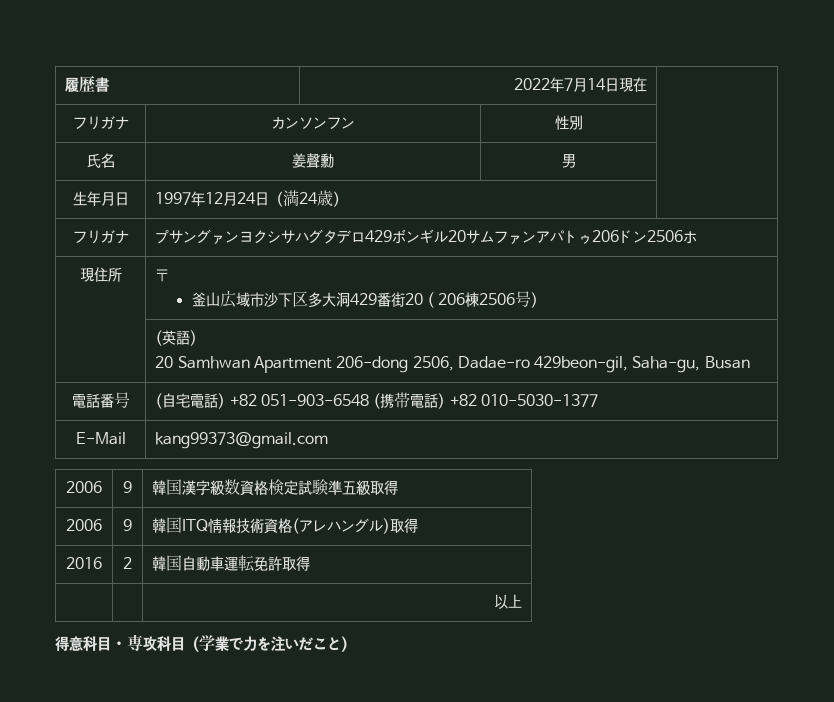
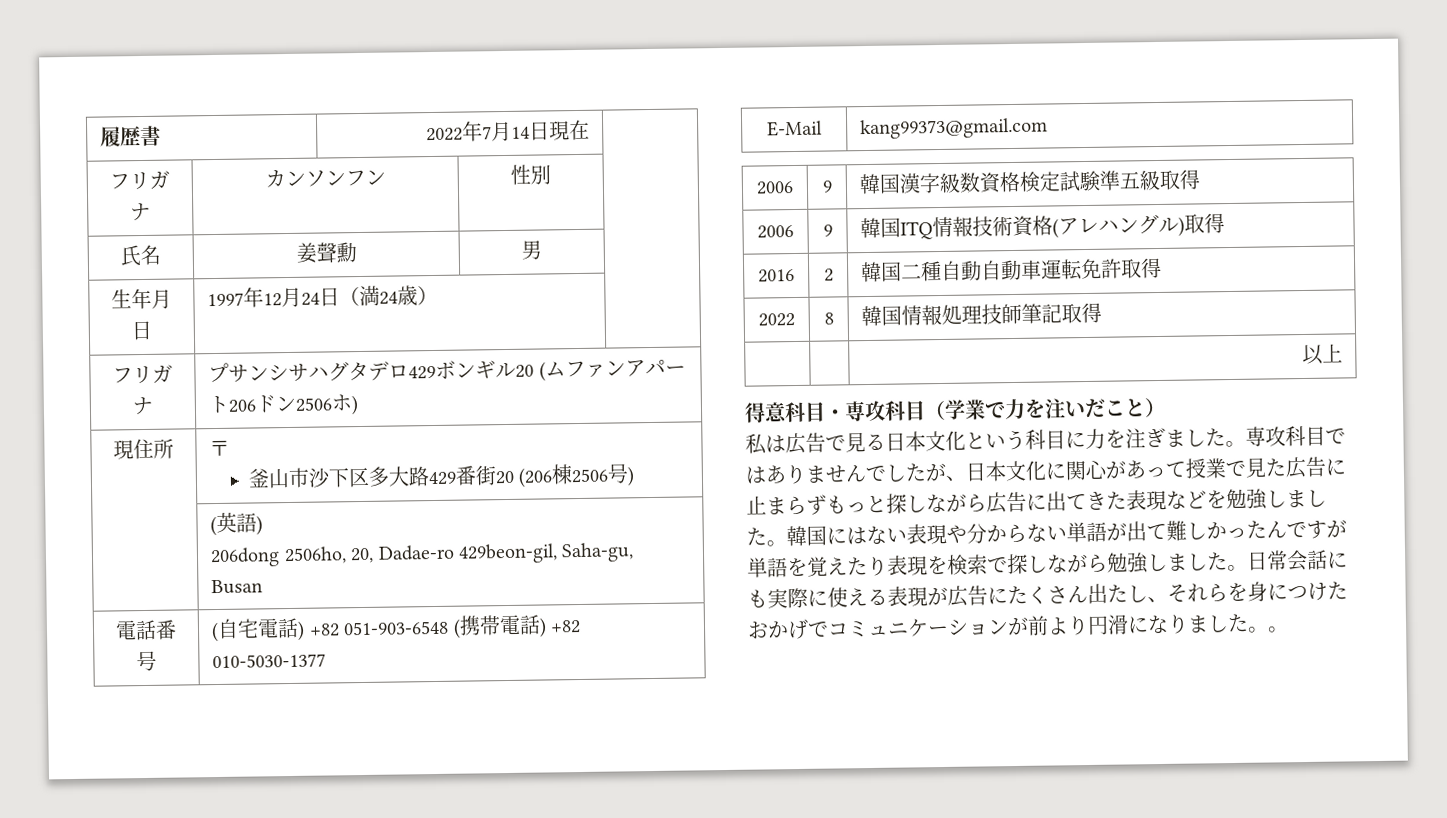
- フリガナ | プサングァンヨクシサハグタデロ429ボンギル20サムファンアパトゥ206ドン2506ホ
+ フリガナ | プサンシサハグタデロ429ボンギル20 (ムファンアパート206ドン2506ホ)
  現住所 | 〒
- 釜山広域市沙下区多大洞429番街20 ( 206棟2506号)
+ 釜山市沙下区多大路429番街20 (206棟2506号)
  | (英語)
- 20 Samhwan Apartment 206-dong 2506, Dadae-ro 429beon-gil, Saha-gu, Busan
+ 206dong 2506ho, 20, Dadae-ro 429beon-gil, Saha-gu, Busan
- 2016 | 2 | 韓国自動車運転免許取得
+ 2016 | 2 | 韓国二種自動自動車運転免許取得
+ 2022 | 8 | 韓国情報処理技師筆記取得
+ 私は広告で見る日本文化という科目に力を注ぎました。専攻科目ではありませんでしたが、日本文化に関心があって授業で見た広告に止まらずもっと探しながら広告に出てきた表現などを勉強しました。韓国にはない表現や分からない単語が出て難しかったんですが単語を覚えたり表現を検索で探しながら勉強しました。日常会話にも実際に使える表現が広告にたくさん出たし、それらを身につけたおかげでコミュニケーションが前より円滑になりました。。

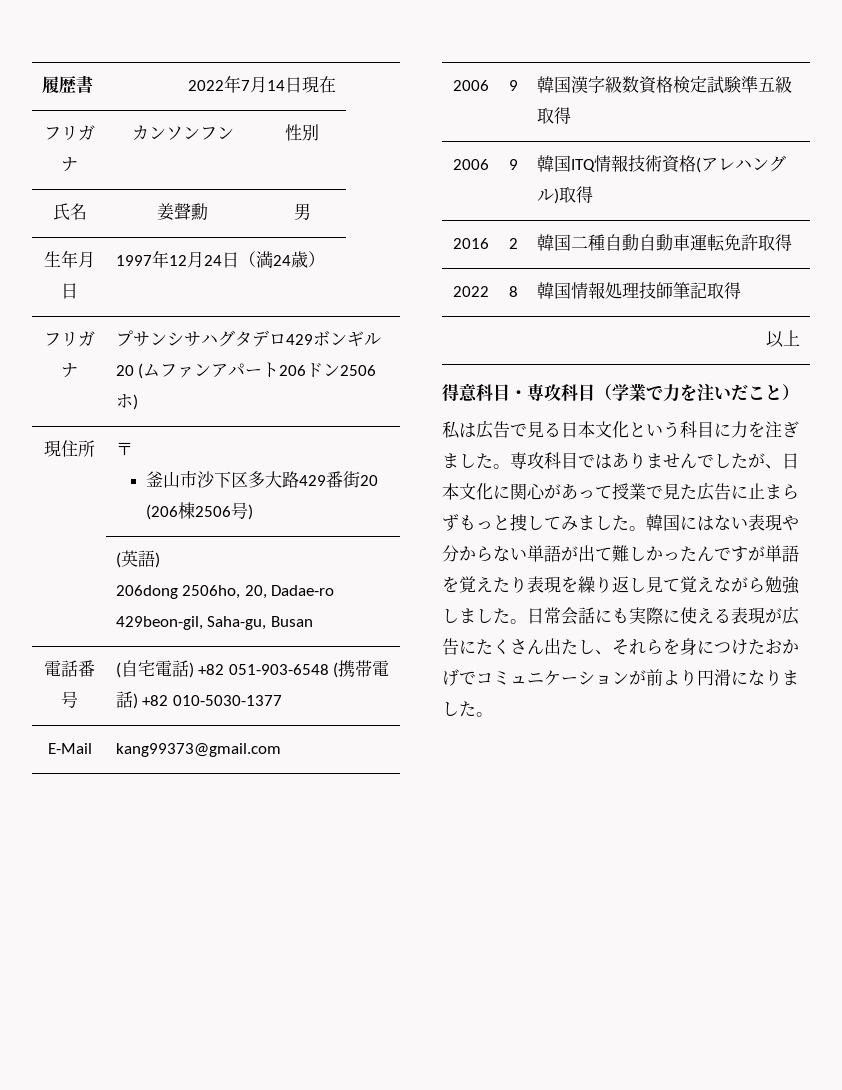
- 専攻科目ではありませんでしたが、日本文化に関心があって授業で見た広告に止まらずもっと探しながら広告に出てきた表現などを勉強しました。
+ 専攻科目ではありませんでしたが、日本文化に関心があって授業で見た広告に止まらずもっと捜してみました。
- 韓国にはない表現や分からない単語が出て難しかったんですが単語を覚えたり表現を検索で探しながら勉強しました。
+ 韓国にはない表現や分からない単語が出て難しかったんですが単語を覚えたり表現を繰り返し見て覚えながら勉強しました。
- 日常会話にも実際に使える表現が広告にたくさん出たし、それらを身につけたおかげでコミュニケーションが前より円滑になりました。。
+ 日常会話にも実際に使える表現が広告にたくさん出たし、それらを身につけたおかげでコミュニケーションが前より円滑になりました。

